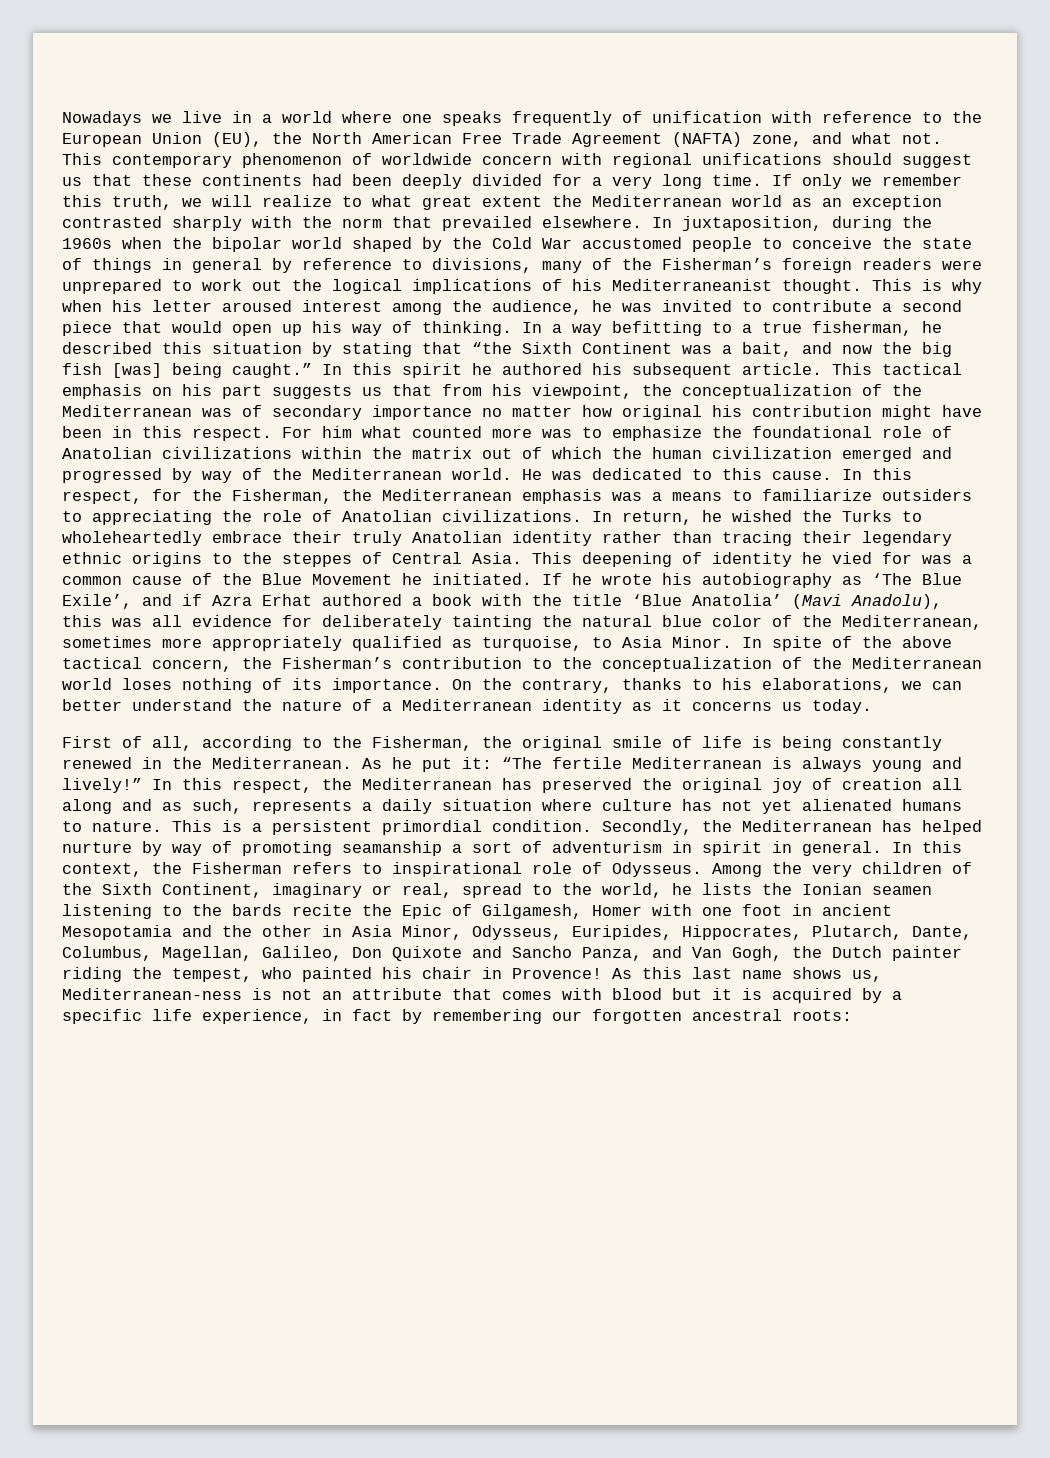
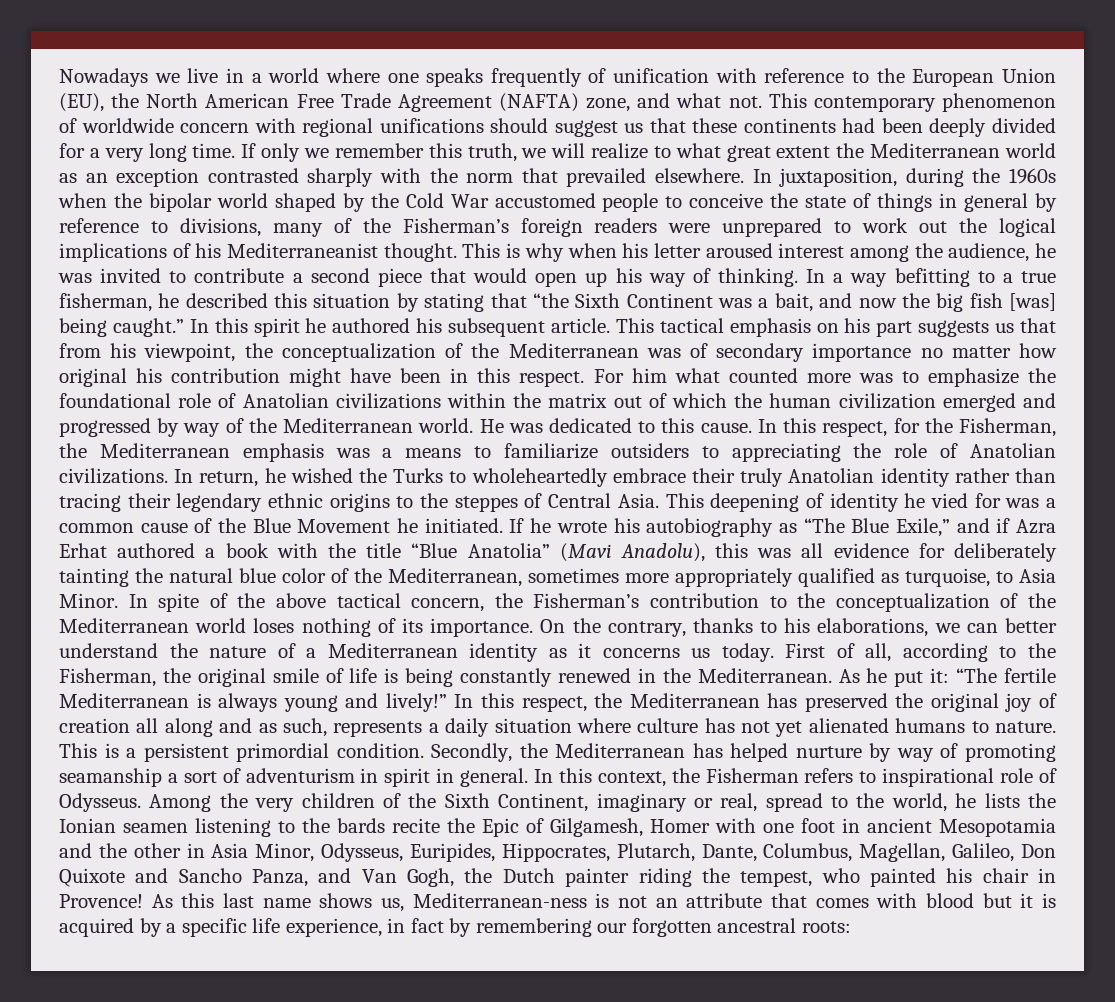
- If he wrote his autobiography as ‘The Blue Exile’, and if Azra Erhat authored a book with the title ‘Blue Anatolia’ (Mavi Anadolu), this was all evidence for deliberately tainting the natural blue color of the Mediterranean, sometimes more appropriately qualified as turquoise, to Asia Minor.
+ If he wrote his autobiography as “The Blue Exile,” and if Azra Erhat authored a book with the title “Blue Anatolia” (Mavi Anadolu), this was all evidence for deliberately tainting the natural blue color of the Mediterranean, sometimes more appropriately qualified as turquoise, to Asia Minor.
- On the contrary, thanks to his elaborations, we can better understand the nature of a Mediterranean identity as it concerns us today.
- First of all, according to the Fisherman, the original smile of life is being constantly renewed in the Mediterranean.
+ On the contrary, thanks to his elaborations, we can better understand the nature of a Mediterranean identity as it concerns us today. First of all, according to the Fisherman, the original smile of life is being constantly renewed in the Mediterranean.

